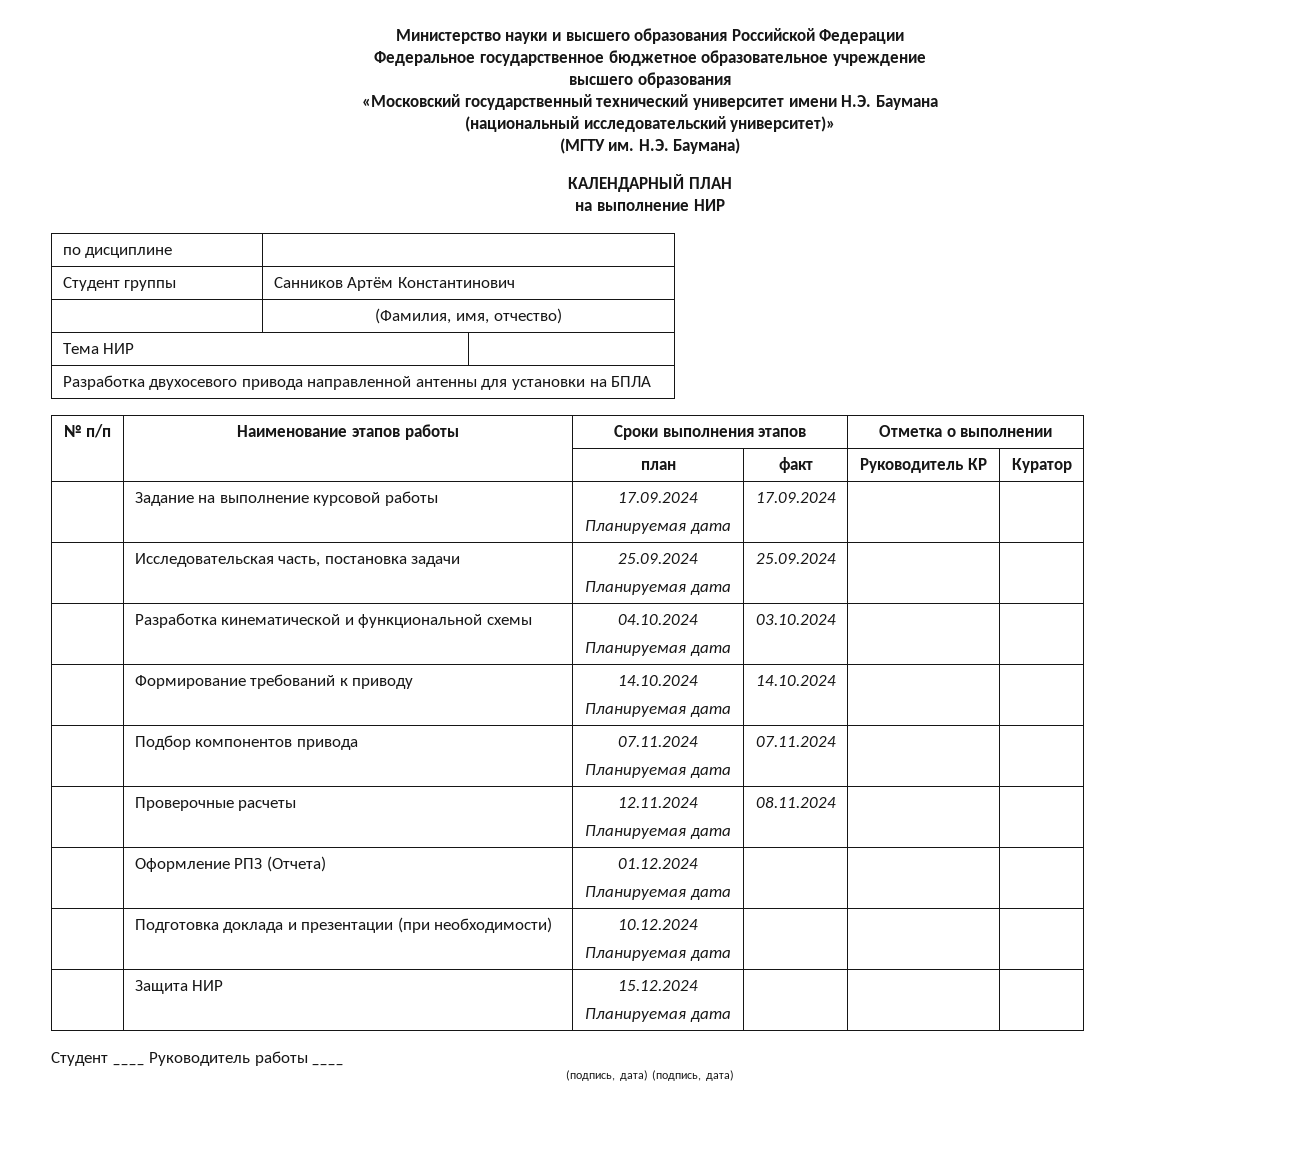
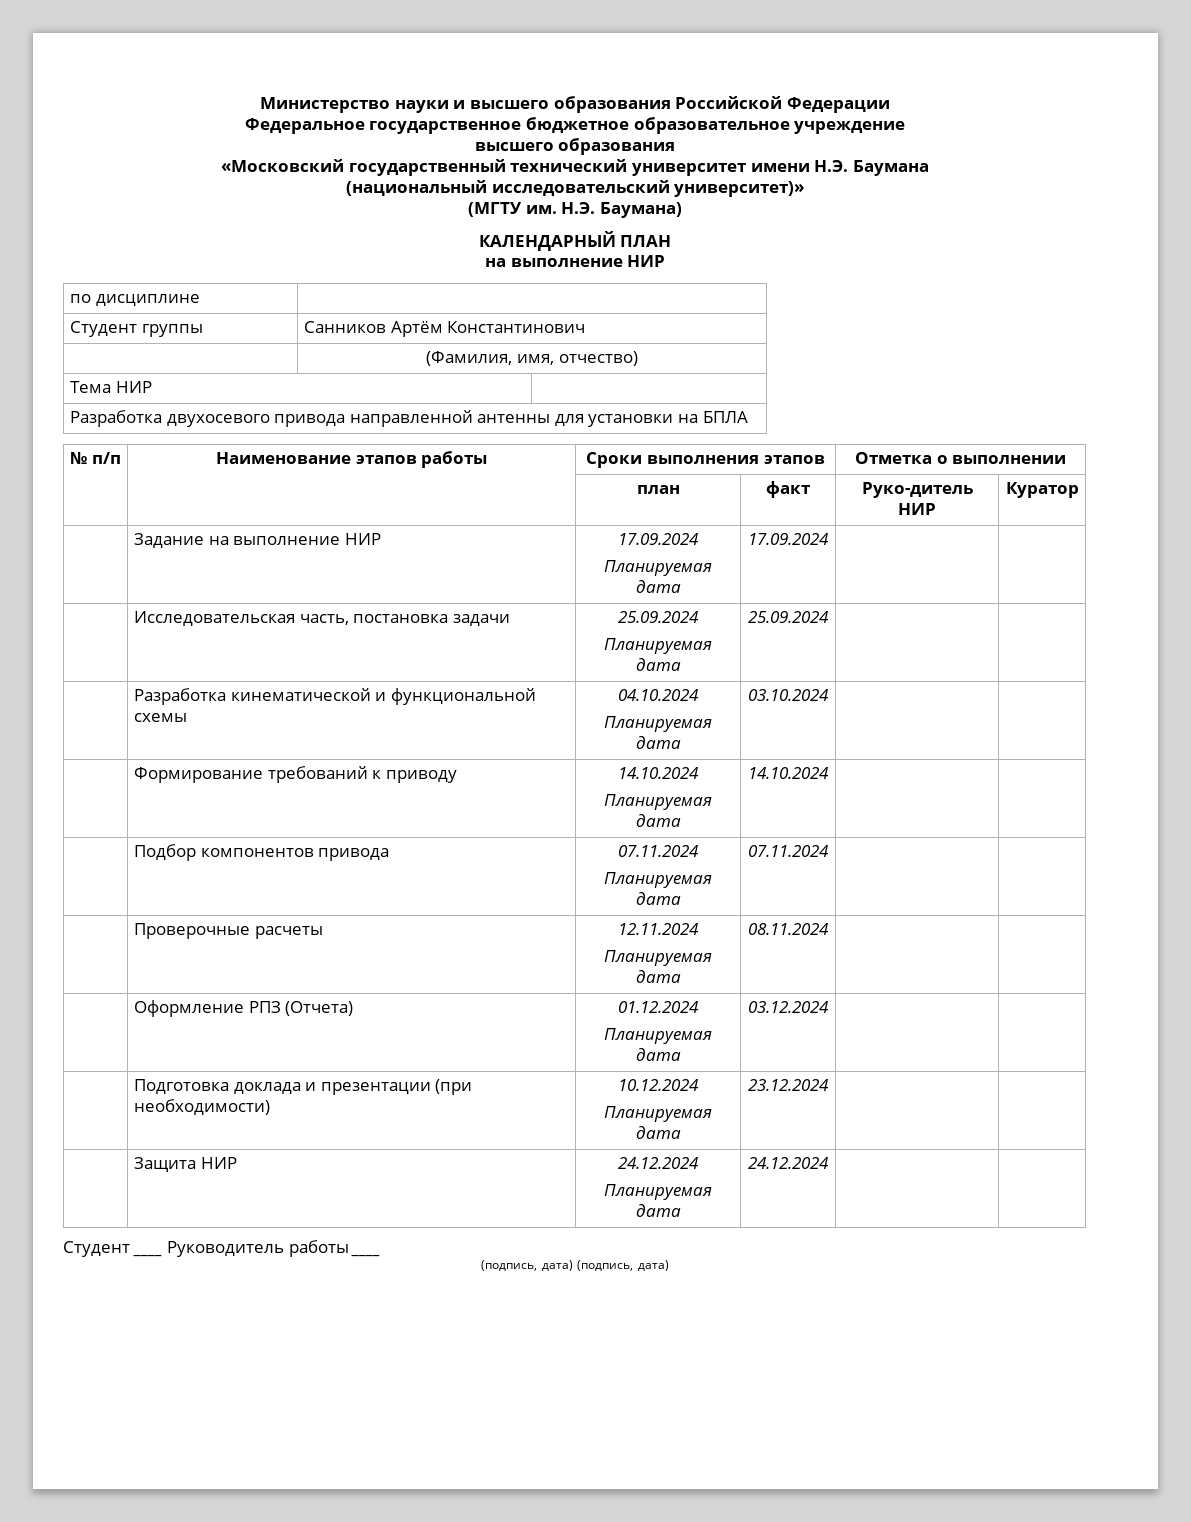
- | | план | факт | Руководитель КР | Куратор
+ | | план | факт | Руко-дитель НИР | Куратор
- | Задание на выполнение курсовой работы | 17.09.2024
+ | Задание на выполнение НИР | 17.09.2024
  | Оформление РПЗ (Отчета) | 01.12.2024
- Планируемая дата | | |
+ Планируемая дата | 03.12.2024 | |
  | Подготовка доклада и презентации (при необходимости) | 10.12.2024
- Планируемая дата | | |
+ Планируемая дата | 23.12.2024 | |
- | Защита НИР | 15.12.2024
- Планируемая дата | | |
+ | Защита НИР | 24.12.2024
+ Планируемая дата | 24.12.2024 | |

